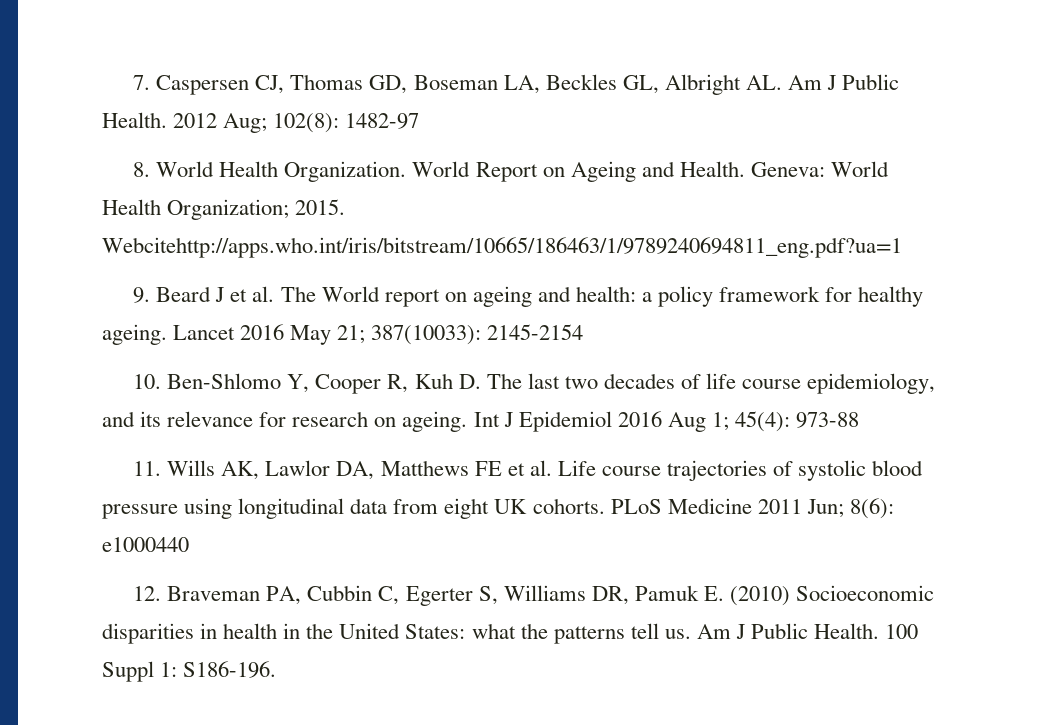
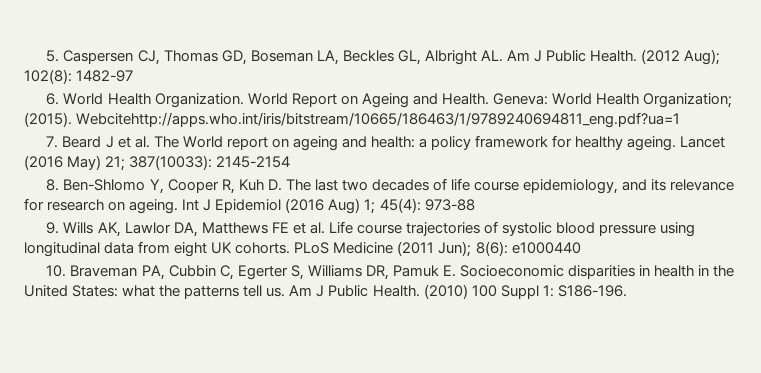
- 7. Caspersen CJ, Thomas GD, Boseman LA, Beckles GL, Albright AL. Am J Public Health.
+ 5. Caspersen CJ, Thomas GD, Boseman LA, Beckles GL, Albright AL. Am J Public Health.
- 2012 Aug; 102(8): 1482-97
+ (2012 Aug); 102(8): 1482-97
- 8. World Health Organization.
+ 6. World Health Organization.
- Geneva: World Health Organization; 2015.
+ Geneva: World Health Organization; (2015).
- 9. Beard J et al. The World report on ageing and health: a policy framework for healthy ageing.
+ 7. Beard J et al. The World report on ageing and health: a policy framework for healthy ageing.
- Lancet 2016 May 21; 387(10033): 2145-2154
+ Lancet (2016 May) 21; 387(10033): 2145-2154
- 10. Ben-Shlomo Y, Cooper R, Kuh D. The last two decades of life course epidemiology, and its relevance for research on ageing.
+ 8. Ben-Shlomo Y, Cooper R, Kuh D. The last two decades of life course epidemiology, and its relevance for research on ageing.
- Int J Epidemiol 2016 Aug 1; 45(4): 973-88
+ Int J Epidemiol (2016 Aug) 1; 45(4): 973-88
- 11. Wills AK, Lawlor DA, Matthews FE et al. Life course trajectories of systolic blood pressure using longitudinal data from eight UK cohorts.
+ 9. Wills AK, Lawlor DA, Matthews FE et al. Life course trajectories of systolic blood pressure using longitudinal data from eight UK cohorts.
- PLoS Medicine 2011 Jun; 8(6): e1000440
+ PLoS Medicine (2011 Jun); 8(6): e1000440
- 12. Braveman PA, Cubbin C, Egerter S, Williams DR, Pamuk E. (2010) Socioeconomic disparities in health in the United States: what the patterns tell us.
+ 10. Braveman PA, Cubbin C, Egerter S, Williams DR, Pamuk E. Socioeconomic disparities in health in the United States: what the patterns tell us.
- 100 Suppl 1: S186-196.
+ (2010) 100 Suppl 1: S186-196.

